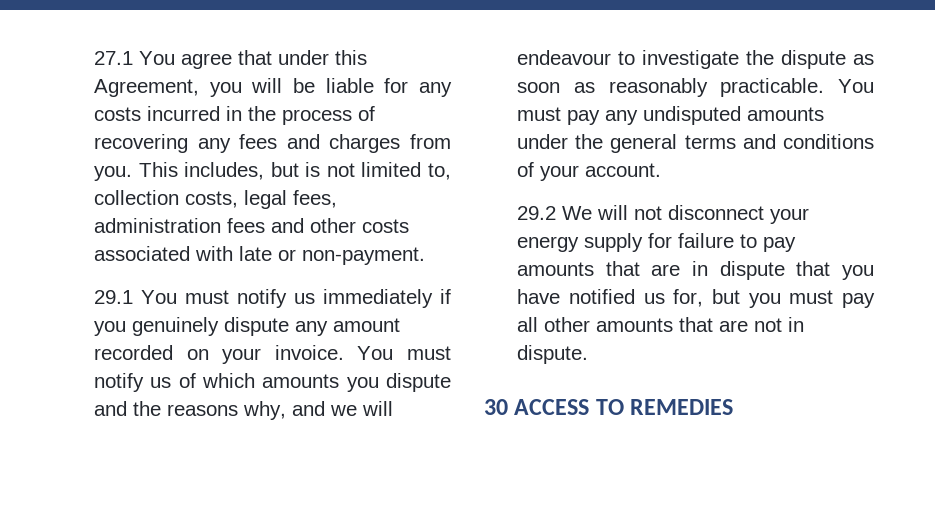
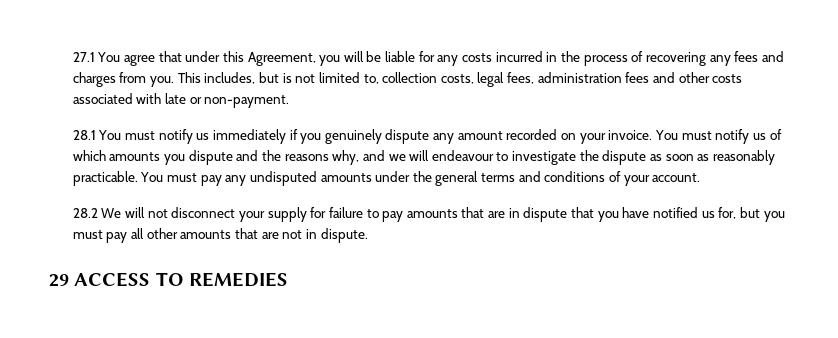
- 29.1 You must notify us immediately if you genuinely dispute any amount recorded on your invoice.
+ 28.1 You must notify us immediately if you genuinely dispute any amount recorded on your invoice.
- 29.2 We will not disconnect your energy supply for failure to pay amounts that are in dispute that you have notified us for, but you must pay all other amounts that are not in dispute.
+ 28.2 We will not disconnect your supply for failure to pay amounts that are in dispute that you have notified us for, but you must pay all other amounts that are not in dispute.
- 30 ACCESS TO REMEDIES
+ 29 ACCESS TO REMEDIES

